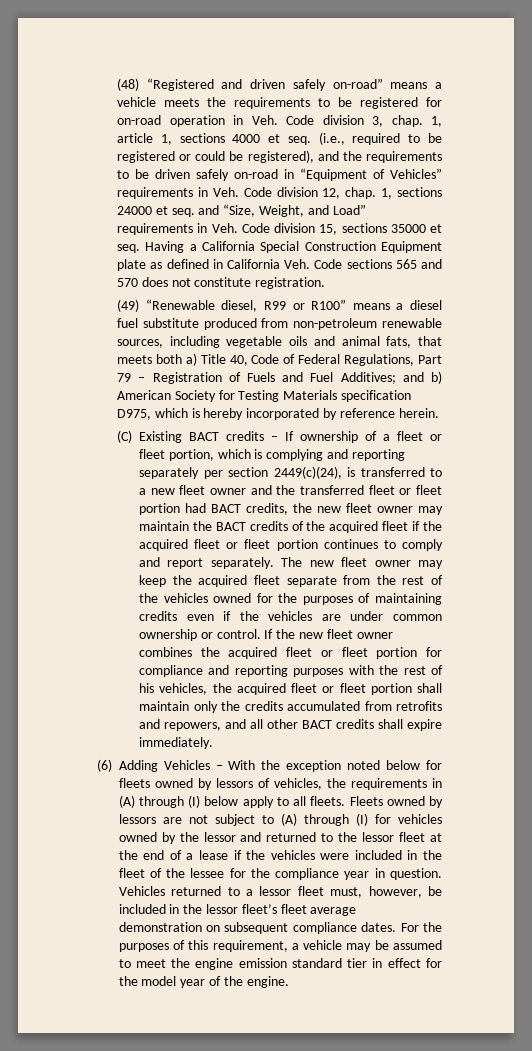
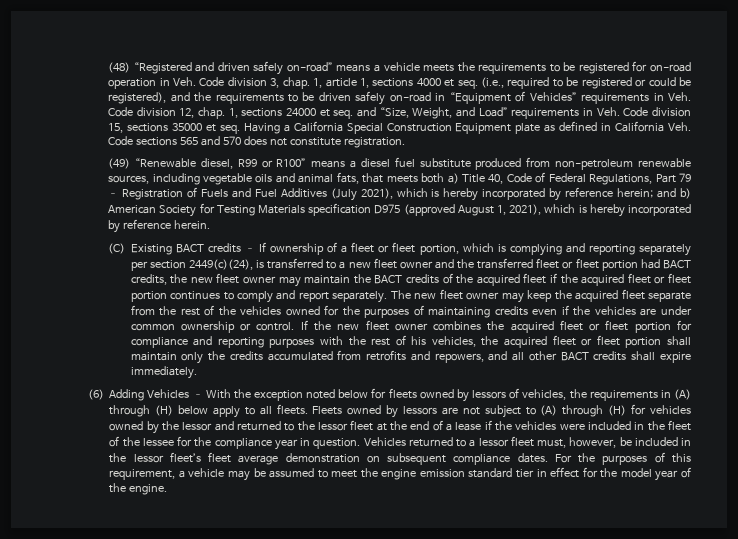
- (49) “Renewable diesel, R99 or R100” means a diesel fuel substitute produced from non-petroleum renewable sources, including vegetable oils and animal fats, that meets both a) Title 40, Code of Federal Regulations, Part 79 – Registration of Fuels and Fuel Additives; and b) American Society for Testing Materials specification D975, which is hereby incorporated by reference herein.
+ (49) “Renewable diesel, R99 or R100” means a diesel fuel substitute produced from non-petroleum renewable sources, including vegetable oils and animal fats, that meets both a) Title 40, Code of Federal Regulations, Part 79 – Registration of Fuels and Fuel Additives (July 2021), which is hereby incorporated by reference herein; and b) American Society for Testing Materials specification D975 (approved August 1, 2021), which is hereby incorporated by reference herein.
- (6) Adding Vehicles – With the exception noted below for fleets owned by lessors of vehicles, the requirements in (A) through (I) below apply to all fleets.
+ (6) Adding Vehicles – With the exception noted below for fleets owned by lessors of vehicles, the requirements in (A) through (H) below apply to all fleets.
- Fleets owned by lessors are not subject to (A) through (I) for vehicles owned by the lessor and returned to the lessor fleet at the end of a lease if the vehicles were included in the fleet of the lessee for the compliance year in question.
+ Fleets owned by lessors are not subject to (A) through (H) for vehicles owned by the lessor and returned to the lessor fleet at the end of a lease if the vehicles were included in the fleet of the lessee for the compliance year in question.

